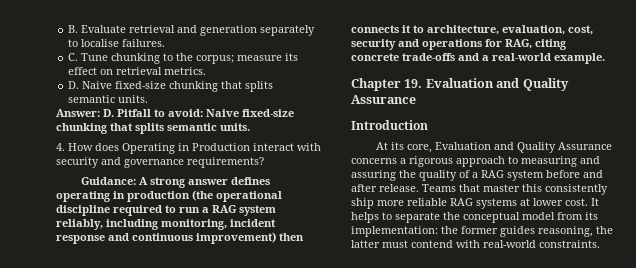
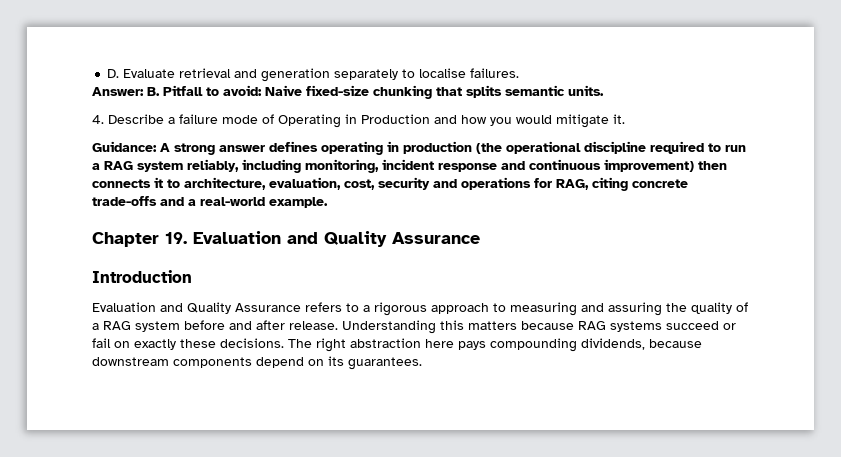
- B. Evaluate retrieval and generation separately to localise failures.
+ D. Evaluate retrieval and generation separately to localise failures.
- C. Tune chunking to the corpus; measure its effect on retrieval metrics.
- D. Naive fixed-size chunking that splits semantic units.
- Answer: D. Pitfall to avoid: Naive fixed-size chunking that splits semantic units.
+ Answer: B. Pitfall to avoid: Naive fixed-size chunking that splits semantic units.
- 4. How does Operating in Production interact with security and governance requirements?
+ 4. Describe a failure mode of Operating in Production and how you would mitigate it.
- At its core, Evaluation and Quality Assurance concerns a rigorous approach to measuring and assuring the quality of a RAG system before and after release.
+ Evaluation and Quality Assurance refers to a rigorous approach to measuring and assuring the quality of a RAG system before and after release.
- Teams that master this consistently ship more reliable RAG systems at lower cost. It helps to separate the conceptual model from its implementation: the former guides reasoning, the latter must contend with real-world constraints.
+ Understanding this matters because RAG systems succeed or fail on exactly these decisions. The right abstraction here pays compounding dividends, because downstream components depend on its guarantees.

